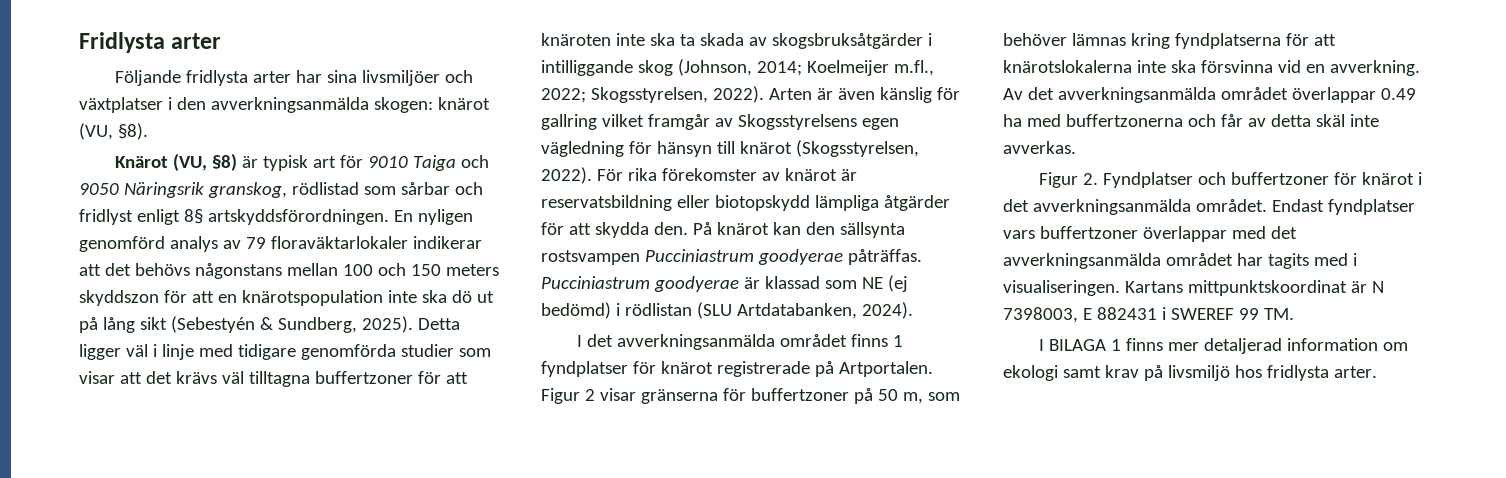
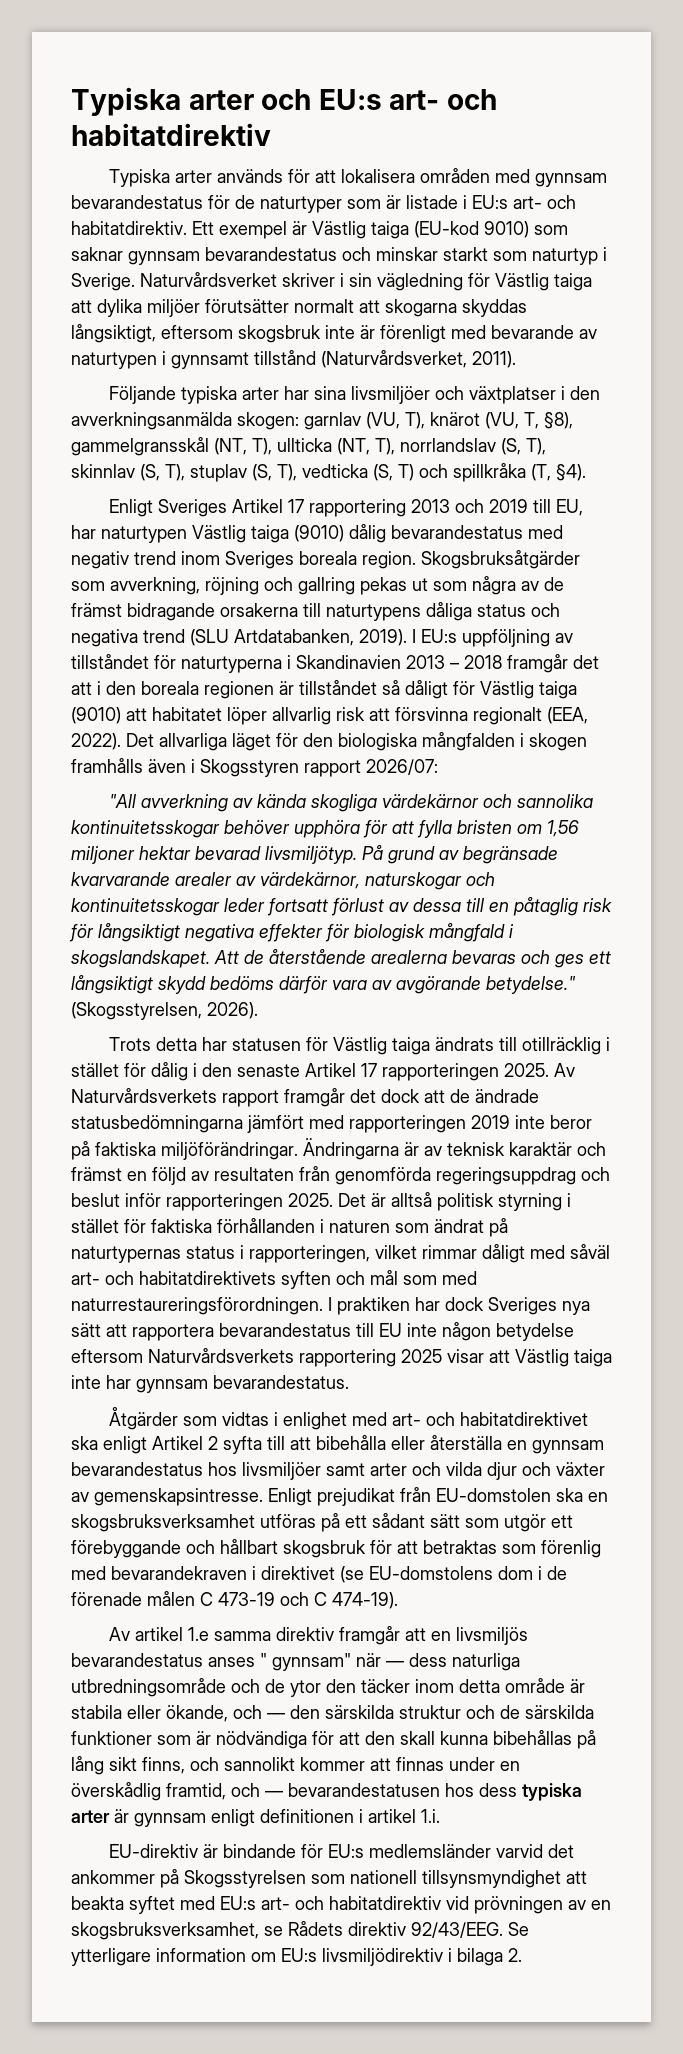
- Fridlysta arter
+ Typiska arter och EU:s art- och habitatdirektiv
+ Typiska arter används för att lokalisera områden med gynnsam bevarandestatus för de naturtyper som är listade i EU:s art- och habitatdirektiv. Ett exempel är Västlig taiga (EU-kod 9010) som saknar gynnsam bevarandestatus och minskar starkt som naturtyp i Sverige. Naturvårdsverket skriver i sin vägledning för Västlig taiga att dylika miljöer förutsätter normalt att skogarna skyddas långsiktigt, eftersom skogsbruk inte är förenligt med bevarande av naturtypen i gynnsamt tillstånd (Naturvårdsverket, 2011).
- Följande fridlysta arter har sina livsmiljöer och växtplatser i den avverkningsanmälda skogen: knärot (VU, §8).
- Knärot (VU, §8) är typisk art för 9010 Taiga och 9050 Näringsrik granskog, rödlistad som sårbar och fridlyst enligt 8§ artskyddsförordningen. En nyligen genomförd analys av 79 floraväktarlokaler indikerar att det behövs någonstans mellan 100 och 150 meters skyddszon för att en knärotspopulation inte ska dö ut på lång sikt (Sebestyén & Sundberg, 2025). Detta ligger väl i linje med tidigare genomförda studier som visar att det krävs väl tilltagna buffertzoner för att knäroten inte ska ta skada av skogsbruksåtgärder i intilliggande skog (Johnson, 2014; Koelmeijer m.fl., 2022; Skogsstyrelsen, 2022). Arten är även känslig för gallring vilket framgår av Skogsstyrelsens egen vägledning för hänsyn till knärot (Skogsstyrelsen, 2022). För rika förekomster av knärot är reservatsbildning eller biotopskydd lämpliga åtgärder för att skydda den. På knärot kan den sällsynta rostsvampen Pucciniastrum goodyerae påträffas. Pucciniastrum goodyerae är klassad som NE (ej bedömd) i rödlistan (SLU Artdatabanken, 2024).
- I det avverkningsanmälda området finns 1 fyndplatser för knärot registrerade på Artportalen. Figur 2 visar gränserna för buffertzoner på 50 m, som behöver lämnas kring fyndplatserna för att knärotslokalerna inte ska försvinna vid en avverkning. Av det avverkningsanmälda området överlappar 0.49 ha med buffertzonerna och får av detta skäl inte avverkas.
- Figur 2. Fyndplatser och buffertzoner för knärot i det avverkningsanmälda området. Endast fyndplatser vars buffertzoner överlappar med det avverkningsanmälda området har tagits med i visualiseringen. Kartans mittpunktskoordinat är N 7398003, E 882431 i SWEREF 99 TM.
- I BILAGA 1 finns mer detaljerad information om ekologi samt krav på livsmiljö hos fridlysta arter.
+ Följande typiska arter har sina livsmiljöer och växtplatser i den avverkningsanmälda skogen: garnlav (VU, T), knärot (VU, T, §8), gammelgransskål (NT, T), ullticka (NT, T), norrlandslav (S, T), skinnlav (S, T), stuplav (S, T), vedticka (S, T) och spillkråka (T, §4).
+ Enligt Sveriges Artikel 17 rapportering 2013 och 2019 till EU, har naturtypen Västlig taiga (9010) dålig bevarandestatus med negativ trend inom Sveriges boreala region. Skogsbruksåtgärder som avverkning, röjning och gallring pekas ut som några av de främst bidragande orsakerna till naturtypens dåliga status och negativa trend (SLU Artdatabanken, 2019). I EU:s uppföljning av tillståndet för naturtyperna i Skandinavien 2013 – 2018 framgår det att i den boreala regionen är tillståndet så dåligt för Västlig taiga (9010) att habitatet löper allvarlig risk att försvinna regionalt (EEA, 2022). Det allvarliga läget för den biologiska mångfalden i skogen framhålls även i Skogsstyren rapport 2026/07:
+ "All avverkning av kända skogliga värdekärnor och sannolika kontinuitetsskogar behöver upphöra för att fylla bristen om 1,56 miljoner hektar bevarad livsmiljötyp. På grund av begränsade kvarvarande arealer av värdekärnor, naturskogar och kontinuitetsskogar leder fortsatt förlust av dessa till en påtaglig risk för långsiktigt negativa effekter för biologisk mångfald i skogslandskapet. Att de återstående arealerna bevaras och ges ett långsiktigt skydd bedöms därför vara av avgörande betydelse." (Skogsstyrelsen, 2026).
+ Trots detta har statusen för Västlig taiga ändrats till otillräcklig i stället för dålig i den senaste Artikel 17 rapporteringen 2025. Av Naturvårdsverkets rapport framgår det dock att de ändrade statusbedömningarna jämfört med rapporteringen 2019 inte beror på faktiska miljöförändringar. Ändringarna är av teknisk karaktär och främst en följd av resultaten från genomförda regeringsuppdrag och beslut inför rapporteringen 2025. Det är alltså politisk styrning i stället för faktiska förhållanden i naturen som ändrat på naturtypernas status i rapporteringen, vilket rimmar dåligt med såväl art- och habitatdirektivets syften och mål som med naturrestaureringsförordningen. I praktiken har dock Sveriges nya sätt att rapportera bevarandestatus till EU inte någon betydelse eftersom Naturvårdsverkets rapportering 2025 visar att Västlig taiga inte har gynnsam bevarandestatus.
+ Åtgärder som vidtas i enlighet med art- och habitatdirektivet ska enligt Artikel 2 syfta till att bibehålla eller återställa en gynnsam bevarandestatus hos livsmiljöer samt arter och vilda djur och växter av gemenskapsintresse. Enligt prejudikat från EU-domstolen ska en skogsbruksverksamhet utföras på ett sådant sätt som utgör ett förebyggande och hållbart skogsbruk för att betraktas som förenlig med bevarandekraven i direktivet (se EU-domstolens dom i de förenade målen C 473-19 och C 474-19).
+ Av artikel 1.e samma direktiv framgår att en livsmiljös bevarandestatus anses " gynnsam" när — dess naturliga utbredningsområde och de ytor den täcker inom detta område är stabila eller ökande, och — den särskilda struktur och de särskilda funktioner som är nödvändiga för att den skall kunna bibehållas på lång sikt finns, och sannolikt kommer att finnas under en överskådlig framtid, och — bevarandestatusen hos dess typiska arter är gynnsam enligt definitionen i artikel 1.i.
+ EU-direktiv är bindande för EU:s medlemsländer varvid det ankommer på Skogsstyrelsen som nationell tillsynsmyndighet att beakta syftet med EU:s art- och habitatdirektiv vid prövningen av en skogsbruksverksamhet, se Rådets direktiv 92/43/EEG. Se ytterligare information om EU:s livsmiljödirektiv i bilaga 2.

